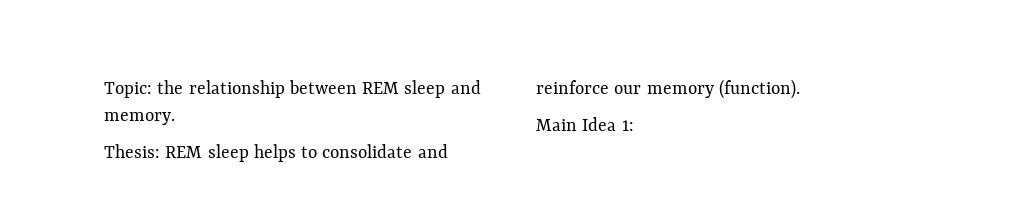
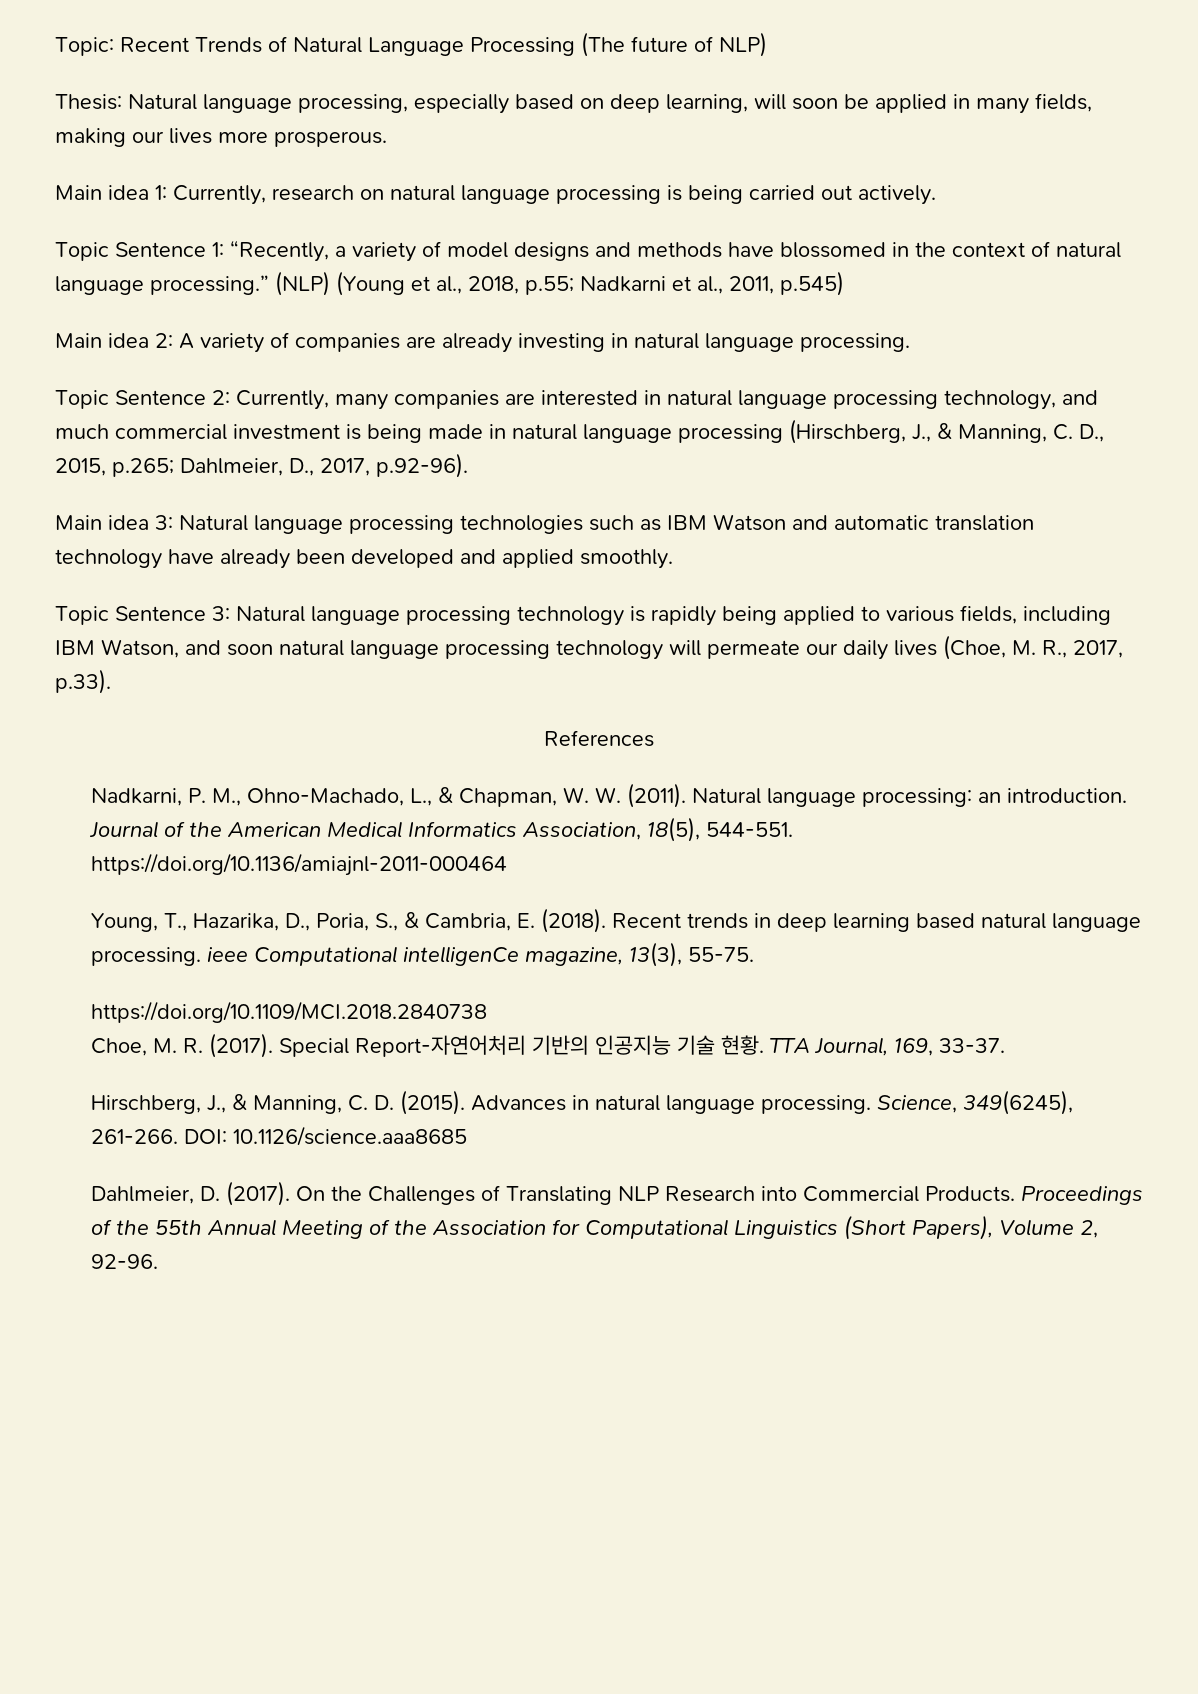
- Topic: the relationship between REM sleep and memory.
- Thesis: REM sleep helps to consolidate and reinforce our memory (function).
- Main Idea 1:
+ Topic: Recent Trends of Natural Language Processing (The future of NLP)
+ Thesis: Natural language processing, especially based on deep learning, will soon be applied in many fields, making our lives more prosperous.
+ Main idea 1: Currently, research on natural language processing is being carried out actively.
+ Topic Sentence 1: “Recently, a variety of model designs and methods have blossomed in the context of natural language processing.” (NLP) (Young et al., 2018, p.55; Nadkarni et al., 2011, p.545)
+ Main idea 2: A variety of companies are already investing in natural language processing.
+ Topic Sentence 2: Currently, many companies are interested in natural language processing technology, and much commercial investment is being made in natural language processing (Hirschberg, J., & Manning, C. D., 2015, p.265; Dahlmeier, D., 2017, p.92-96).
+ Main idea 3: Natural language processing technologies such as IBM Watson and automatic translation technology have already been developed and applied smoothly.
+ Topic Sentence 3: Natural language processing technology is rapidly being applied to various fields, including IBM Watson, and soon natural language processing technology will permeate our daily lives (Choe, M. R., 2017, p.33).
+ References
+ Nadkarni, P. M., Ohno-Machado, L., & Chapman, W. W. (2011). Natural language processing: an introduction. Journal of the American Medical Informatics Association, 18(5), 544-551. https://doi.org/10.1136/amiajnl-2011-000464
+ Young, T., Hazarika, D., Poria, S., & Cambria, E. (2018). Recent trends in deep learning based natural language processing. ieee Computational intelligenCe magazine, 13(3), 55-75.
+ https://doi.org/10.1109/MCI.2018.2840738
+ Choe, M. R. (2017). Special Report-자연어처리 기반의 인공지능 기술 현황. TTA Journal, 169, 33-37.
+ Hirschberg, J., & Manning, C. D. (2015). Advances in natural language processing. Science, 349(6245), 261-266. DOI: 10.1126/science.aaa8685
+ Dahlmeier, D. (2017). On the Challenges of Translating NLP Research into Commercial Products. Proceedings of the 55th Annual Meeting of the Association for Computational Linguistics (Short Papers), Volume 2, 92-96.

